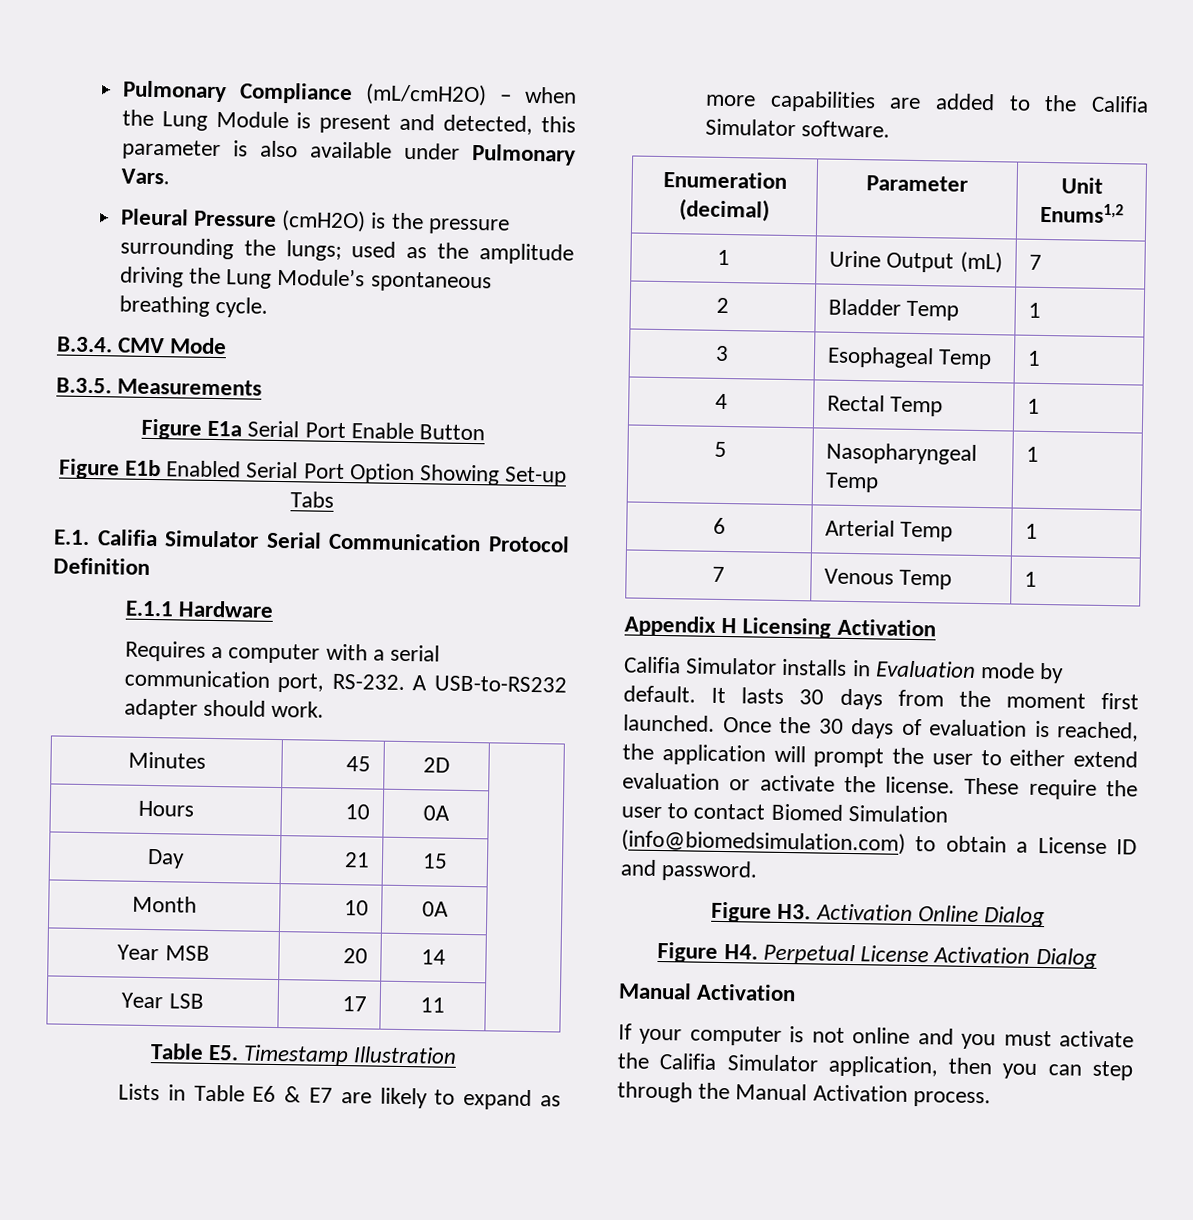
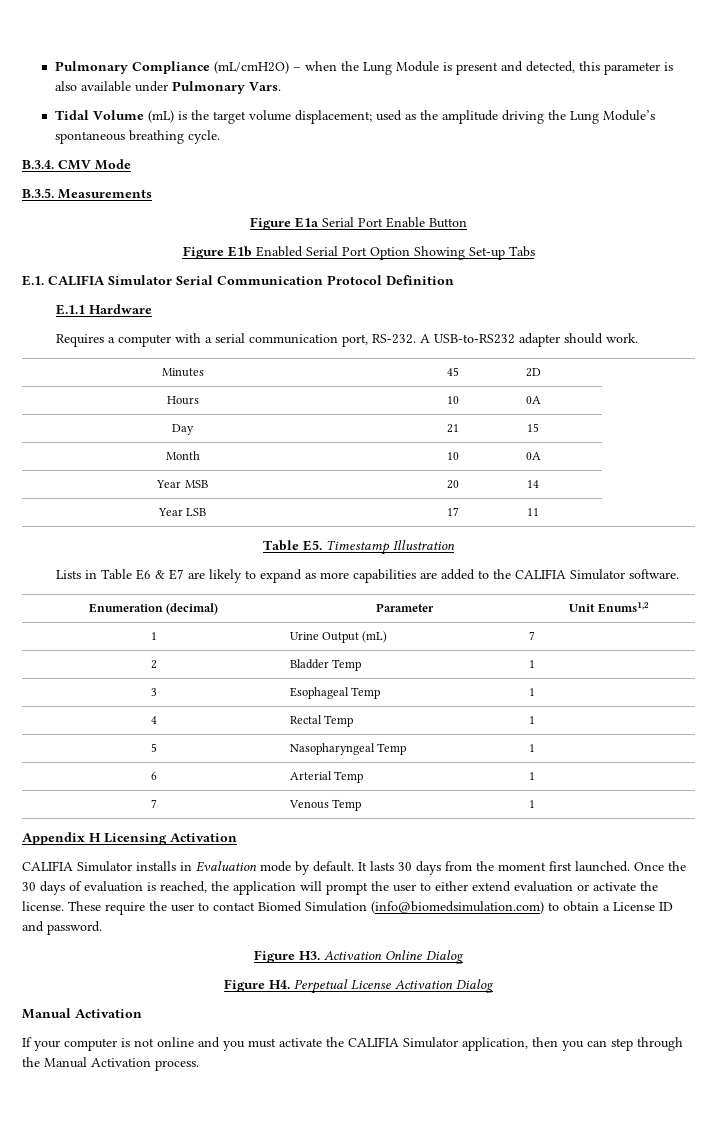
- Pleural Pressure (cmH2O) is the pressure surrounding the lungs; used as the amplitude driving the Lung Module’s spontaneous breathing cycle.
+ Tidal Volume (mL) is the target volume displacement; used as the amplitude driving the Lung Module’s spontaneous breathing cycle.
- E.1. Califia Simulator Serial Communication Protocol Definition
+ E.1. CALIFIA Simulator Serial Communication Protocol Definition
- Lists in Table E6 & E7 are likely to expand as more capabilities are added to the Califia Simulator software.
+ Lists in Table E6 & E7 are likely to expand as more capabilities are added to the CALIFIA Simulator software.
- Califia Simulator installs in Evaluation mode by default.
+ CALIFIA Simulator installs in Evaluation mode by default.
- If your computer is not online and you must activate the Califia Simulator application, then you can step through the Manual Activation process.
+ If your computer is not online and you must activate the CALIFIA Simulator application, then you can step through the Manual Activation process.

